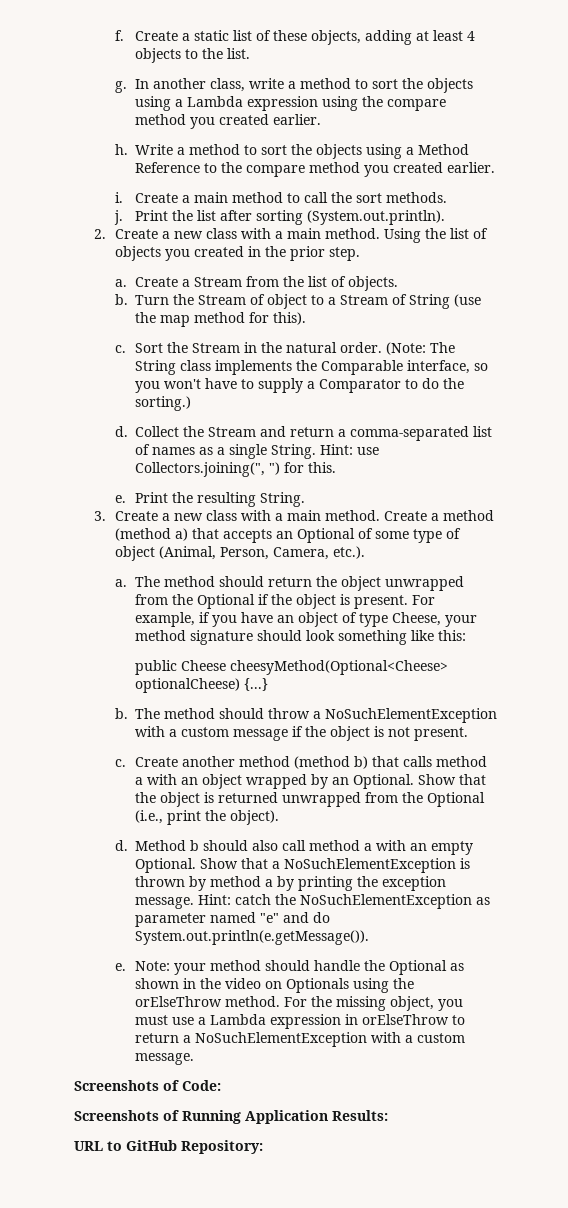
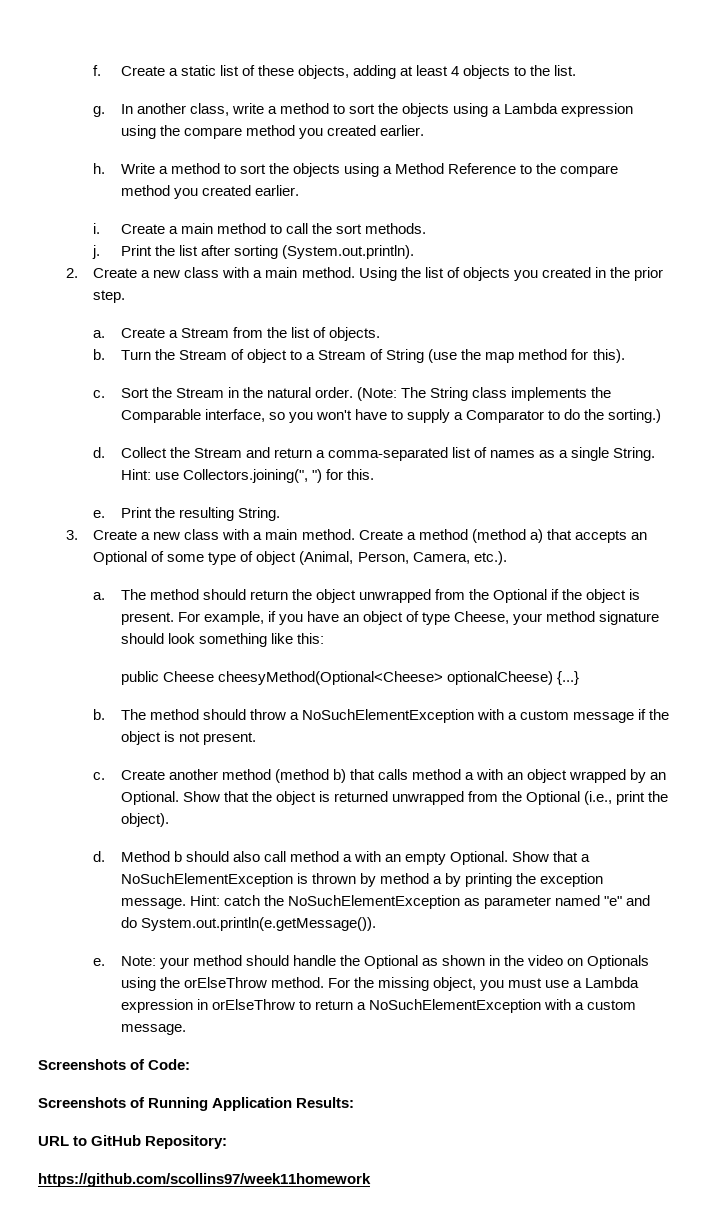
+ https://github.com/scollins97/week11homework

